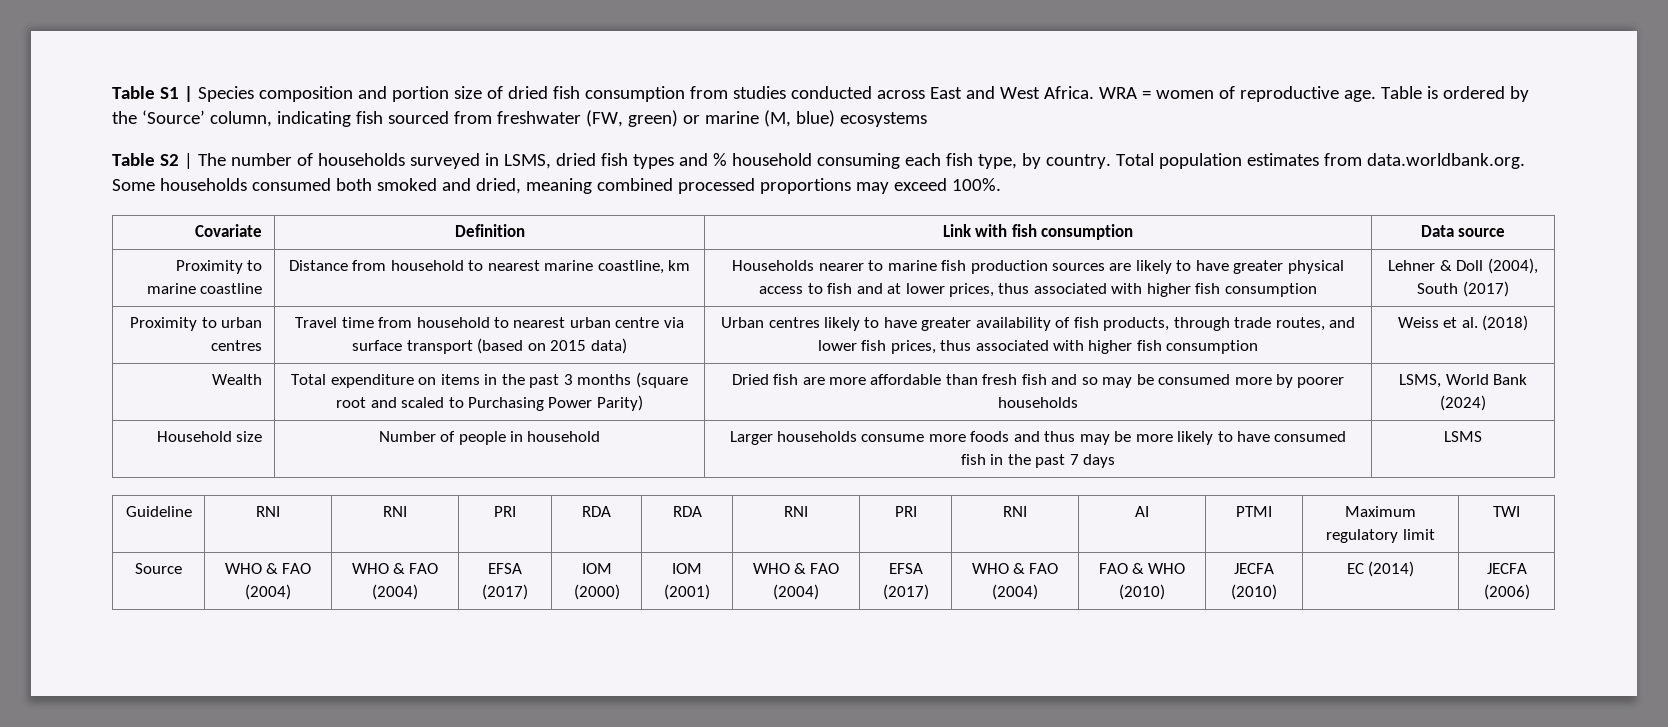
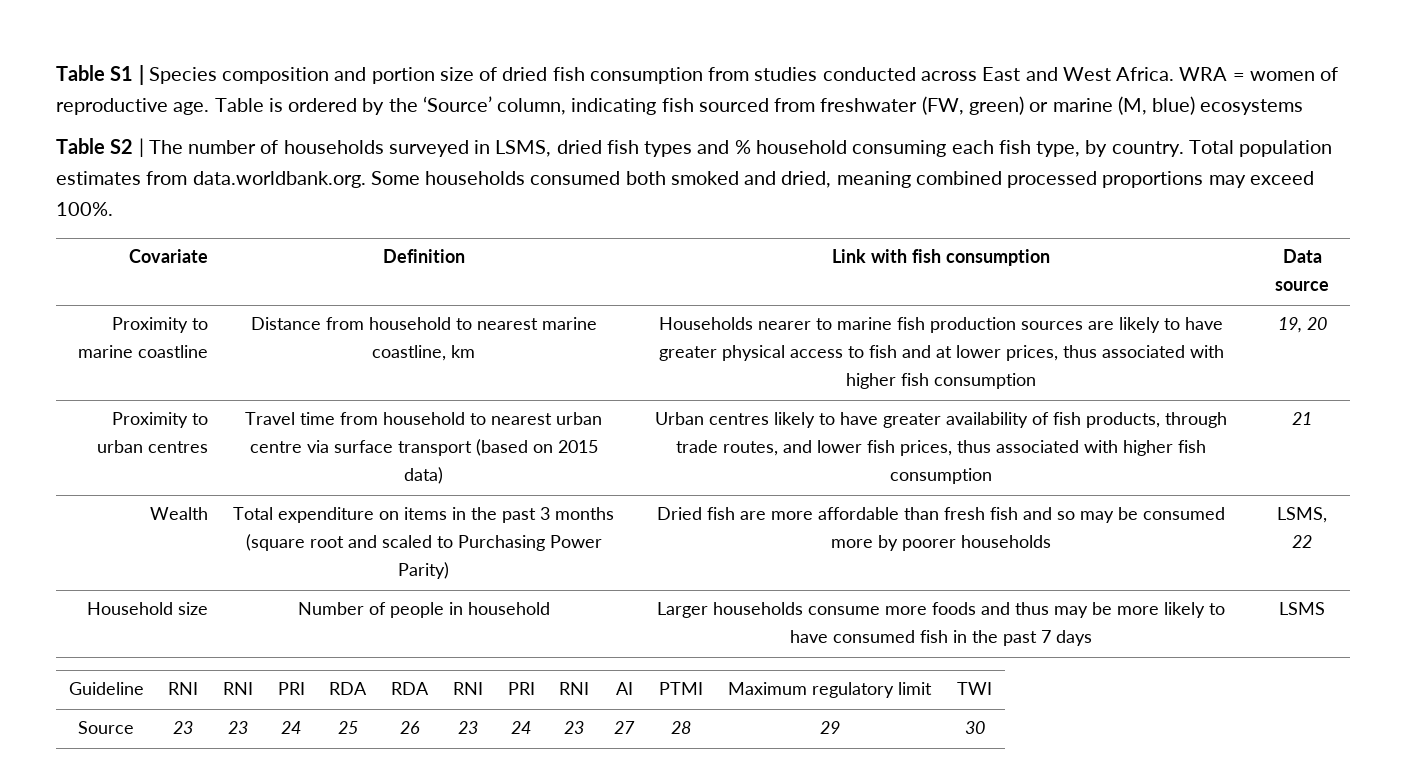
- Lehner & Doll (2004), South (2017)
+ 19, 20
- Weiss et al. (2018)
+ 21
- Wealth | Total expenditure on items in the past 3 months (square root and scaled to Purchasing Power Parity) | Dried fish are more affordable than fresh fish and so may be consumed more by poorer households | LSMS, World Bank (2024)
+ Wealth | Total expenditure on items in the past 3 months (square root and scaled to Purchasing Power Parity) | Dried fish are more affordable than fresh fish and so may be consumed more by poorer households | LSMS, 22
- Source | WHO & FAO (2004) | WHO & FAO (2004) | EFSA (2017) | IOM (2000) | IOM (2001) | WHO & FAO (2004) | EFSA (2017) | WHO & FAO (2004) | FAO & WHO (2010) | JECFA (2010) | EC (2014) | JECFA (2006)
+ Source | 23 | 23 | 24 | 25 | 26 | 23 | 24 | 23 | 27 | 28 | 29 | 30

